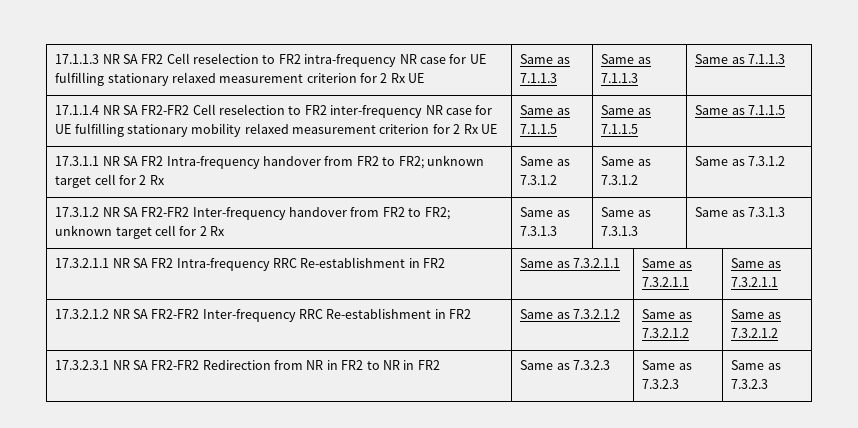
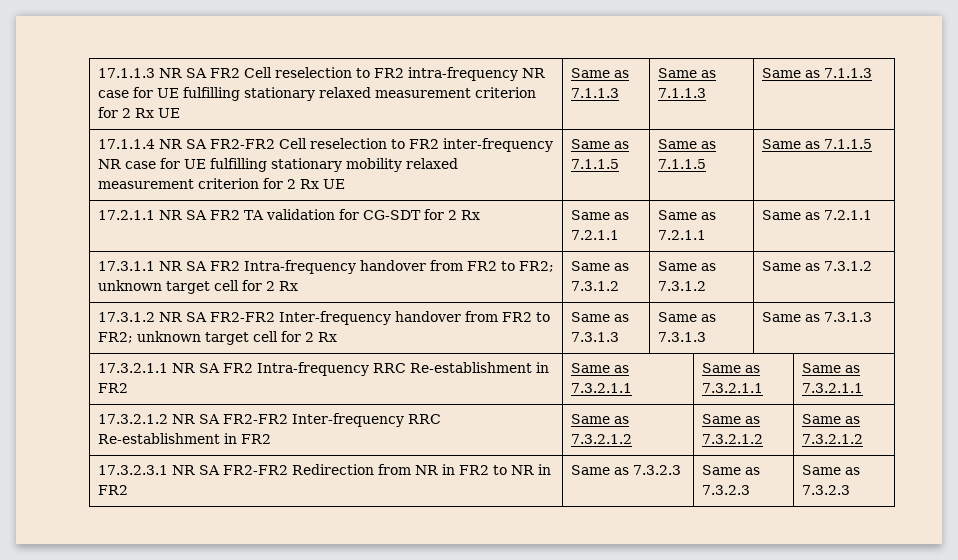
+ 17.2.1.1 NR SA FR2 TA validation for CG-SDT for 2 Rx | Same as 7.2.1.1 | Same as 7.2.1.1 | Same as 7.2.1.1

